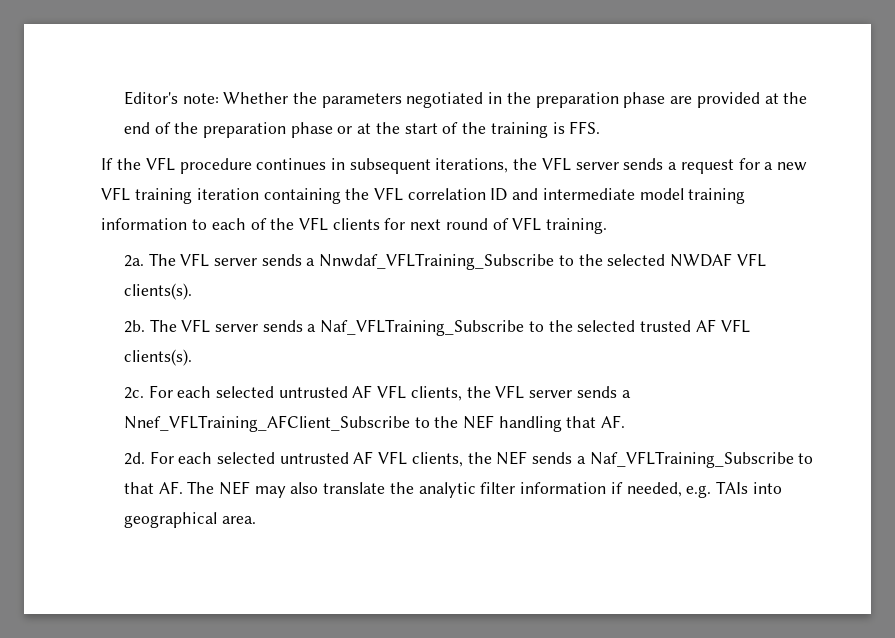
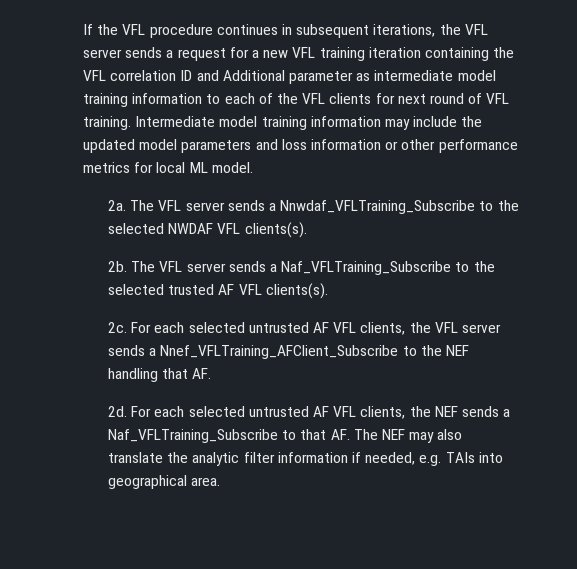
- Editor's note: Whether the parameters negotiated in the preparation phase are provided at the end of the preparation phase or at the start of the training is FFS.
- If the VFL procedure continues in subsequent iterations, the VFL server sends a request for a new VFL training iteration containing the VFL correlation ID and intermediate model training information to each of the VFL clients for next round of VFL training.
+ If the VFL procedure continues in subsequent iterations, the VFL server sends a request for a new VFL training iteration containing the VFL correlation ID and Additional parameter as intermediate model training information to each of the VFL clients for next round of VFL training. Intermediate model training information may include the updated model parameters and loss information or other performance metrics for local ML model.

